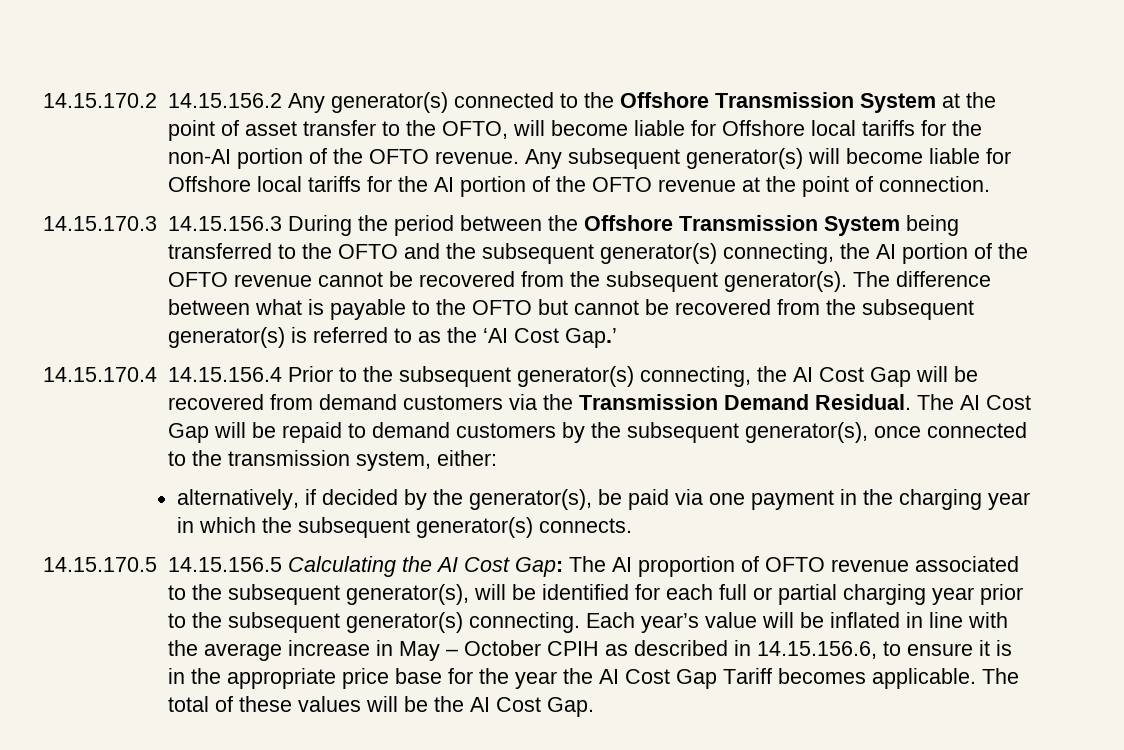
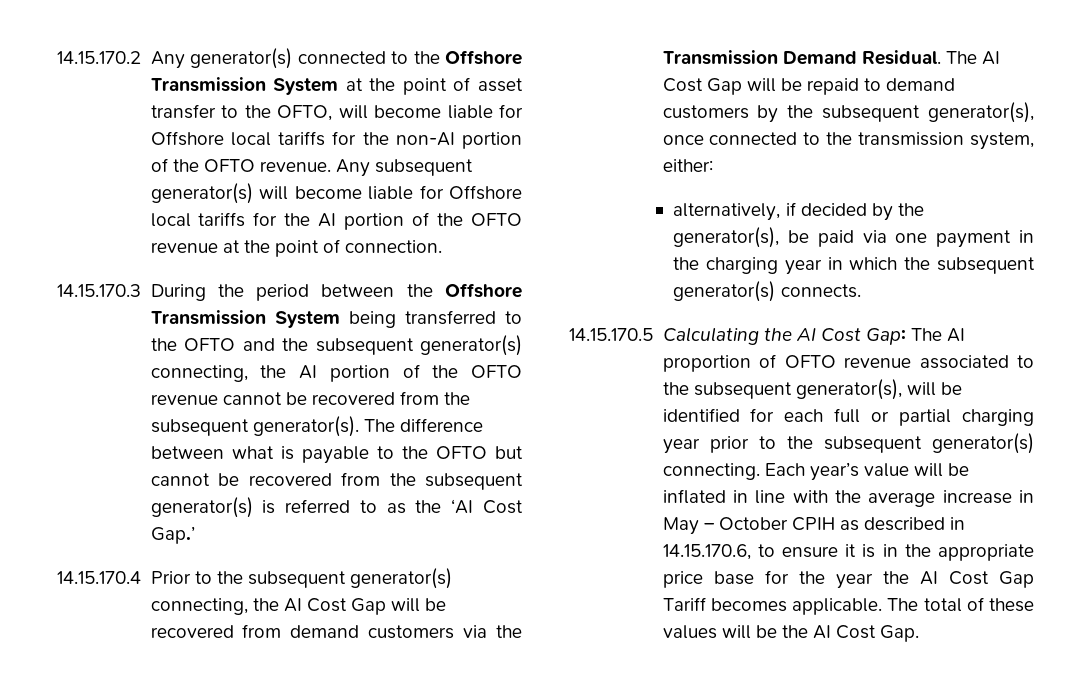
- 14.15.170.2 14.15.156.2 Any generator(s) connected to the Offshore Transmission System at the point of asset transfer to the OFTO, will become liable for Offshore local tariffs for the non-AI portion of the OFTO revenue.
+ 14.15.170.2 Any generator(s) connected to the Offshore Transmission System at the point of asset transfer to the OFTO, will become liable for Offshore local tariffs for the non-AI portion of the OFTO revenue.
- 14.15.170.3 14.15.156.3 During the period between the Offshore Transmission System being transferred to the OFTO and the subsequent generator(s) connecting, the AI portion of the OFTO revenue cannot be recovered from the subsequent generator(s).
+ 14.15.170.3 During the period between the Offshore Transmission System being transferred to the OFTO and the subsequent generator(s) connecting, the AI portion of the OFTO revenue cannot be recovered from the subsequent generator(s).
- 14.15.170.4 14.15.156.4 Prior to the subsequent generator(s) connecting, the AI Cost Gap will be recovered from demand customers via the Transmission Demand Residual.
+ 14.15.170.4 Prior to the subsequent generator(s) connecting, the AI Cost Gap will be recovered from demand customers via the Transmission Demand Residual.
- 14.15.170.5 14.15.156.5 Calculating the AI Cost Gap: The AI proportion of OFTO revenue associated to the subsequent generator(s), will be identified for each full or partial charging year prior to the subsequent generator(s) connecting.
+ 14.15.170.5 Calculating the AI Cost Gap: The AI proportion of OFTO revenue associated to the subsequent generator(s), will be identified for each full or partial charging year prior to the subsequent generator(s) connecting.
- Each year’s value will be inflated in line with the average increase in May – October CPIH as described in 14.15.156.6, to ensure it is in the appropriate price base for the year the AI Cost Gap Tariff becomes applicable.
+ Each year’s value will be inflated in line with the average increase in May – October CPIH as described in 14.15.170.6, to ensure it is in the appropriate price base for the year the AI Cost Gap Tariff becomes applicable.

